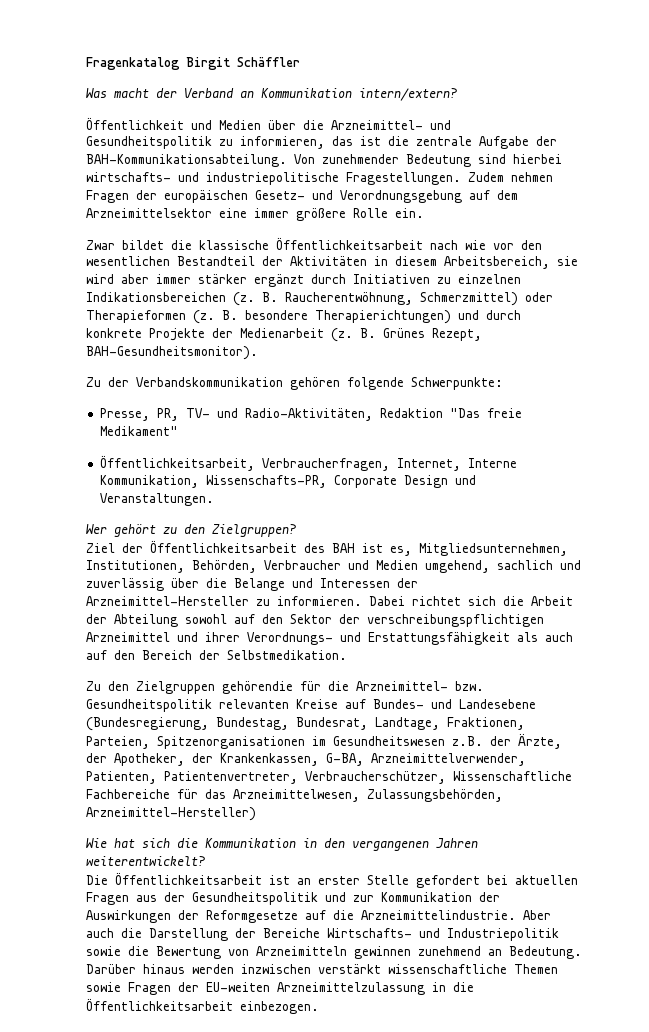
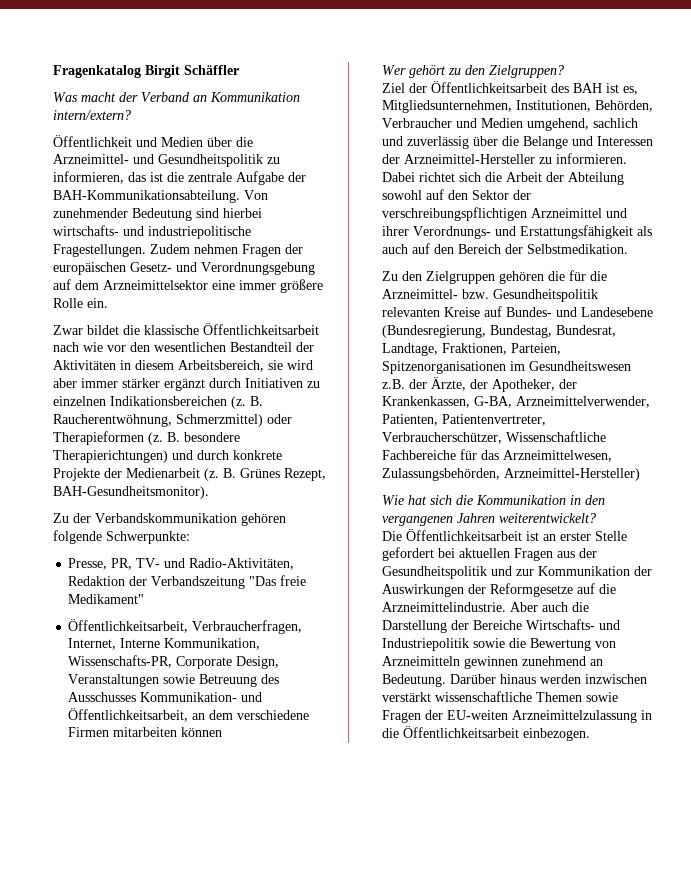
- Presse, PR, TV- und Radio-Aktivitäten, Redaktion "Das freie Medikament"
+ Presse, PR, TV- und Radio-Aktivitäten, Redaktion der Verbandszeitung "Das freie Medikament"
- Öffentlichkeitsarbeit, Verbraucherfragen, Internet, Interne Kommunikation, Wissenschafts-PR, Corporate Design und Veranstaltungen.
+ Öffentlichkeitsarbeit, Verbraucherfragen, Internet, Interne Kommunikation, Wissenschafts-PR, Corporate Design, Veranstaltungen sowie Betreuung des Ausschusses Kommunikation- und Öffentlichkeitsarbeit, an dem verschiedene Firmen mitarbeiten können
- Zu den Zielgruppen gehörendie für die Arzneimittel- bzw. Gesundheitspolitik relevanten Kreise auf Bundes- und Landesebene (Bundesregierung, Bundestag, Bundesrat, Landtage, Fraktionen, Parteien, Spitzenorganisationen im Gesundheitswesen z.B. der Ärzte, der Apotheker, der Krankenkassen, G-BA, Arzneimittelverwender, Patienten, Patientenvertreter, Verbraucherschützer, Wissenschaftliche Fachbereiche für das Arzneimittelwesen, Zulassungsbehörden, Arzneimittel-Hersteller)
+ Zu den Zielgruppen gehören die für die Arzneimittel- bzw. Gesundheitspolitik relevanten Kreise auf Bundes- und Landesebene (Bundesregierung, Bundestag, Bundesrat, Landtage, Fraktionen, Parteien, Spitzenorganisationen im Gesundheitswesen z.B. der Ärzte, der Apotheker, der Krankenkassen, G-BA, Arzneimittelverwender, Patienten, Patientenvertreter, Verbraucherschützer, Wissenschaftliche Fachbereiche für das Arzneimittelwesen, Zulassungsbehörden, Arzneimittel-Hersteller)

